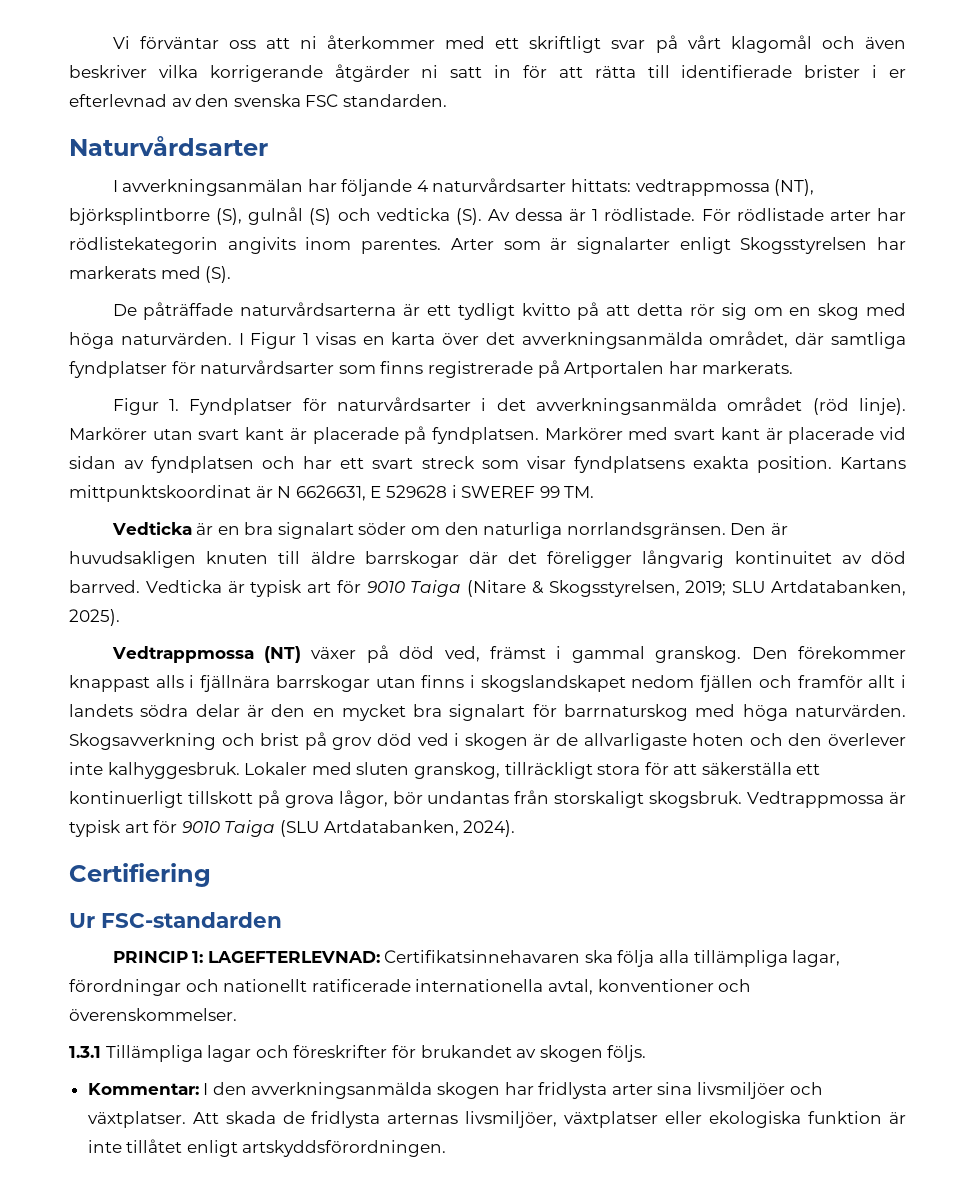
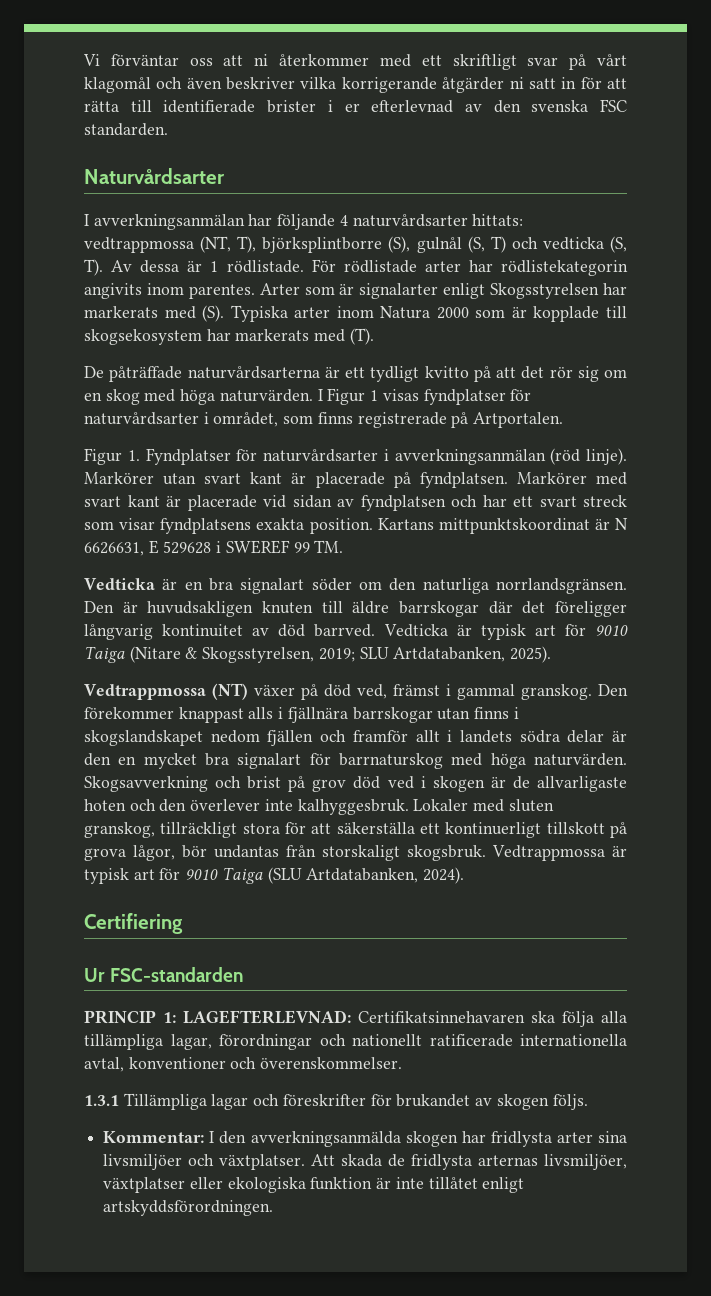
- I avverkningsanmälan har följande 4 naturvårdsarter hittats: vedtrappmossa (NT), björksplintborre (S), gulnål (S) och vedticka (S). Av dessa är 1 rödlistade.
+ I avverkningsanmälan har följande 4 naturvårdsarter hittats: vedtrappmossa (NT, T), björksplintborre (S), gulnål (S, T) och vedticka (S, T). Av dessa är 1 rödlistade.
- Arter som är signalarter enligt Skogsstyrelsen har markerats med (S).
+ Arter som är signalarter enligt Skogsstyrelsen har markerats med (S). Typiska arter inom Natura 2000 som är kopplade till skogsekosystem har markerats med (T).
- De påträffade naturvårdsarterna är ett tydligt kvitto på att detta rör sig om en skog med höga naturvärden.
+ De påträffade naturvårdsarterna är ett tydligt kvitto på att det rör sig om en skog med höga naturvärden.
- I Figur 1 visas en karta över det avverkningsanmälda området, där samtliga fyndplatser för naturvårdsarter som finns registrerade på Artportalen har markerats.
+ I Figur 1 visas fyndplatser för naturvårdsarter i området, som finns registrerade på Artportalen.
- Figur 1. Fyndplatser för naturvårdsarter i det avverkningsanmälda området (röd linje).
+ Figur 1. Fyndplatser för naturvårdsarter i avverkningsanmälan (röd linje).

